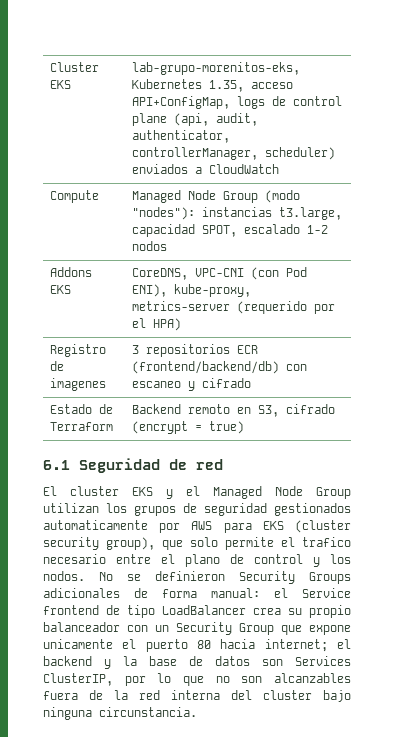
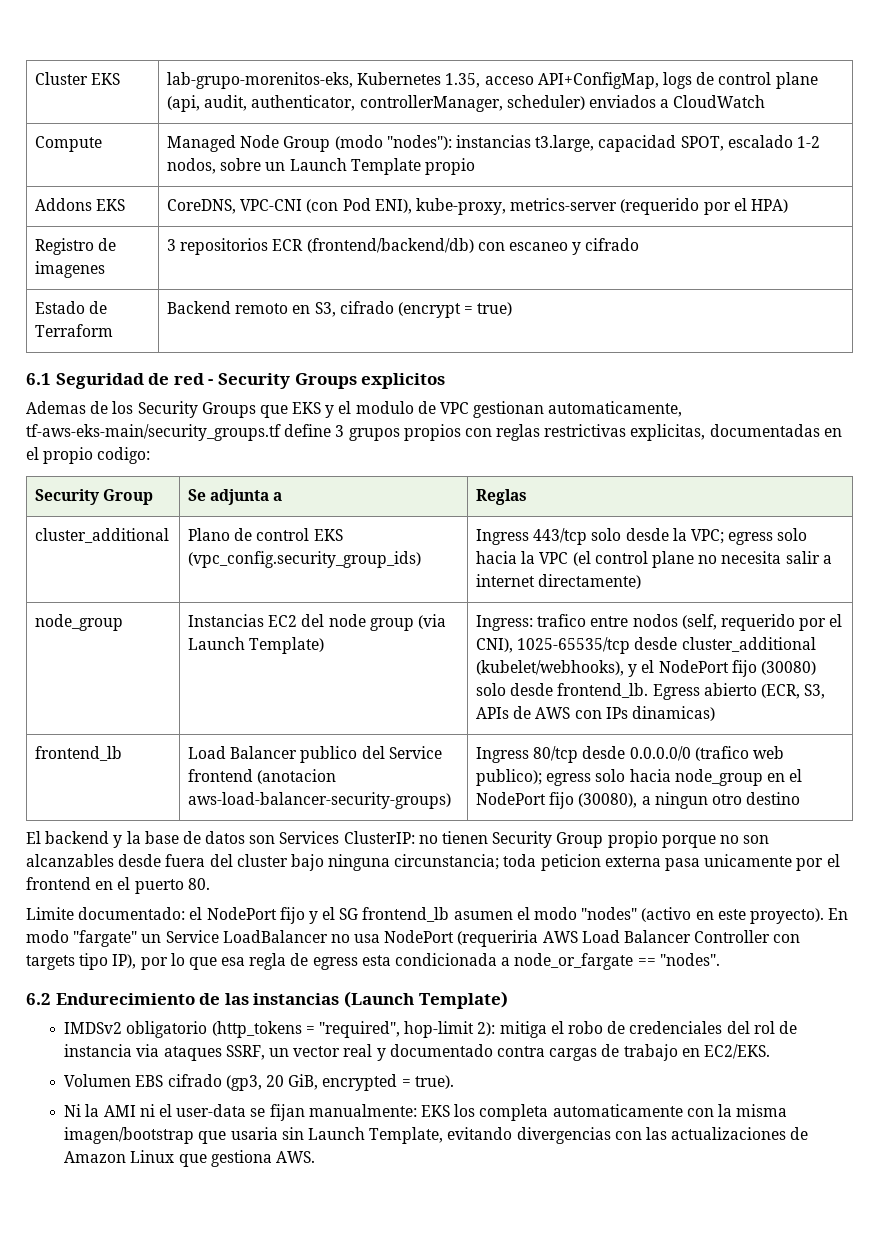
- Compute | Managed Node Group (modo "nodes"): instancias t3.large, capacidad SPOT, escalado 1-2 nodos
+ Compute | Managed Node Group (modo "nodes"): instancias t3.large, capacidad SPOT, escalado 1-2 nodos, sobre un Launch Template propio
- 6.1 Seguridad de red
- El cluster EKS y el Managed Node Group utilizan los grupos de seguridad gestionados automaticamente por AWS para EKS (cluster security group), que solo permite el trafico necesario entre el plano de control y los nodos. No se definieron Security Groups adicionales de forma manual: el Service frontend de tipo LoadBalancer crea su propio balanceador con un Security Group que expone unicamente el puerto 80 hacia internet; el backend y la base de datos son Services ClusterIP, por lo que no son alcanzables fuera de la red interna del cluster bajo ninguna circunstancia.
+ 6.1 Seguridad de red - Security Groups explicitos
+ Ademas de los Security Groups que EKS y el modulo de VPC gestionan automaticamente, tf-aws-eks-main/security_groups.tf define 3 grupos propios con reglas restrictivas explicitas, documentadas en el propio codigo:
+ Security Group | Se adjunta a | Reglas
+ cluster_additional | Plano de control EKS (vpc_config.security_group_ids) | Ingress 443/tcp solo desde la VPC; egress solo hacia la VPC (el control plane no necesita salir a internet directamente)
+ node_group | Instancias EC2 del node group (via Launch Template) | Ingress: trafico entre nodos (self, requerido por el CNI), 1025-65535/tcp desde cluster_additional (kubelet/webhooks), y el NodePort fijo (30080) solo desde frontend_lb. Egress abierto (ECR, S3, APIs de AWS con IPs dinamicas)
+ frontend_lb | Load Balancer publico del Service frontend (anotacion aws-load-balancer-security-groups) | Ingress 80/tcp desde 0.0.0.0/0 (trafico web publico); egress solo hacia node_group en el NodePort fijo (30080), a ningun otro destino
+ El backend y la base de datos son Services ClusterIP: no tienen Security Group propio porque no son alcanzables desde fuera del cluster bajo ninguna circunstancia; toda peticion externa pasa unicamente por el frontend en el puerto 80.
+ Limite documentado: el NodePort fijo y el SG frontend_lb asumen el modo "nodes" (activo en este proyecto). En modo "fargate" un Service LoadBalancer no usa NodePort (requeriria AWS Load Balancer Controller con targets tipo IP), por lo que esa regla de egress esta condicionada a node_or_fargate == "nodes".
+ 6.2 Endurecimiento de las instancias (Launch Template)
+ IMDSv2 obligatorio (http_tokens = "required", hop-limit 2): mitiga el robo de credenciales del rol de instancia via ataques SSRF, un vector real y documentado contra cargas de trabajo en EC2/EKS.
+ Volumen EBS cifrado (gp3, 20 GiB, encrypted = true).
+ Ni la AMI ni el user-data se fijan manualmente: EKS los completa automaticamente con la misma imagen/bootstrap que usaria sin Launch Template, evitando divergencias con las actualizaciones de Amazon Linux que gestiona AWS.

